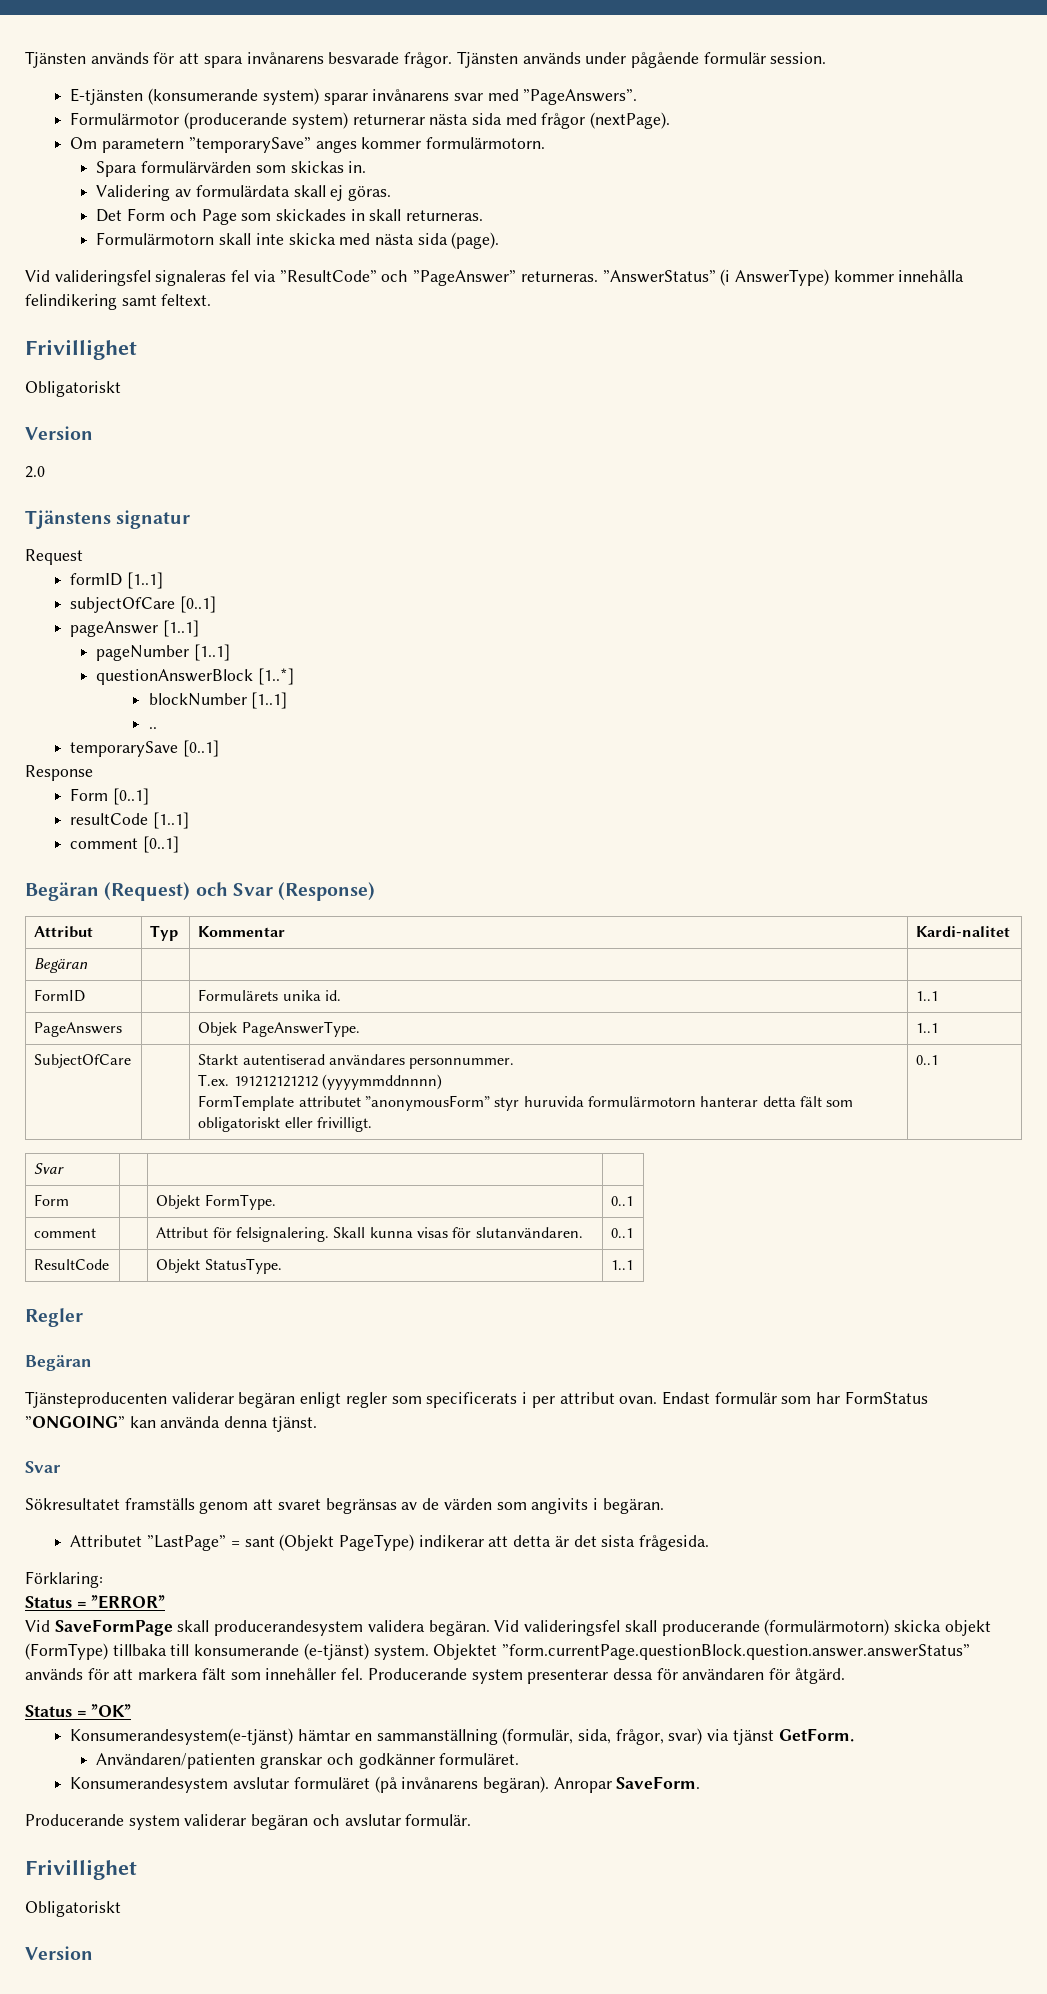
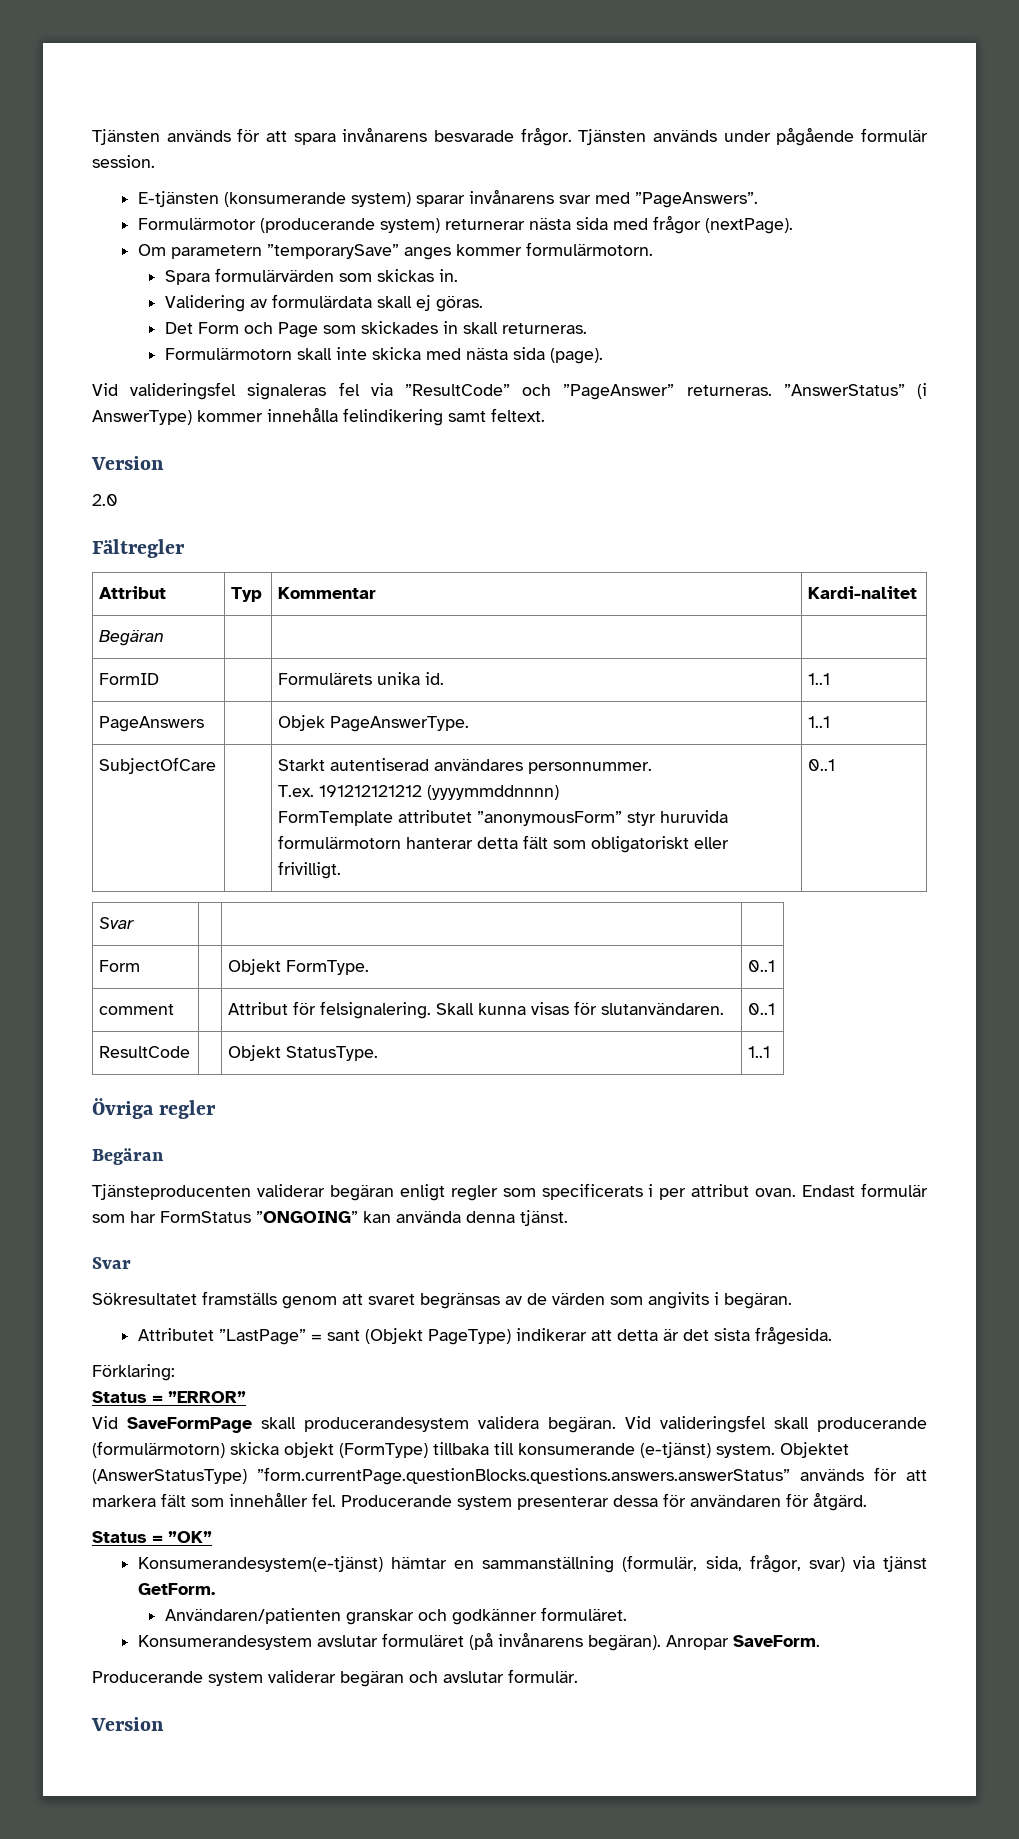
  Vid valideringsfel signaleras fel via ”ResultCode” och ”PageAnswer” returneras. ”AnswerStatus” (i AnswerType) kommer innehålla felindikering samt feltext.
- Frivillighet
- Obligatoriskt
- Tjänstens signatur
- Request
- formID [1..1]
- subjectOfCare [0..1]
- pageAnswer [1..1]
- pageNumber [1..1]
- questionAnswerBlock [1..*]
- blockNumber [1..1]
- ..
- temporarySave [0..1]
- Response
- Form [0..1]
- resultCode [1..1]
- comment [0..1]
- Begäran (Request) och Svar (Response)
+ Fältregler
- Regler
+ Övriga regler
- Objektet ”form.currentPage.questionBlock.question.answer.answerStatus” används för att markera fält som innehåller fel.
+ Objektet (AnswerStatusType) ”form.currentPage.questionBlocks.questions.answers.answerStatus” används för att markera fält som innehåller fel.
  Producerande system validerar begäran och avslutar formulär.
- Frivillighet
- Obligatoriskt

